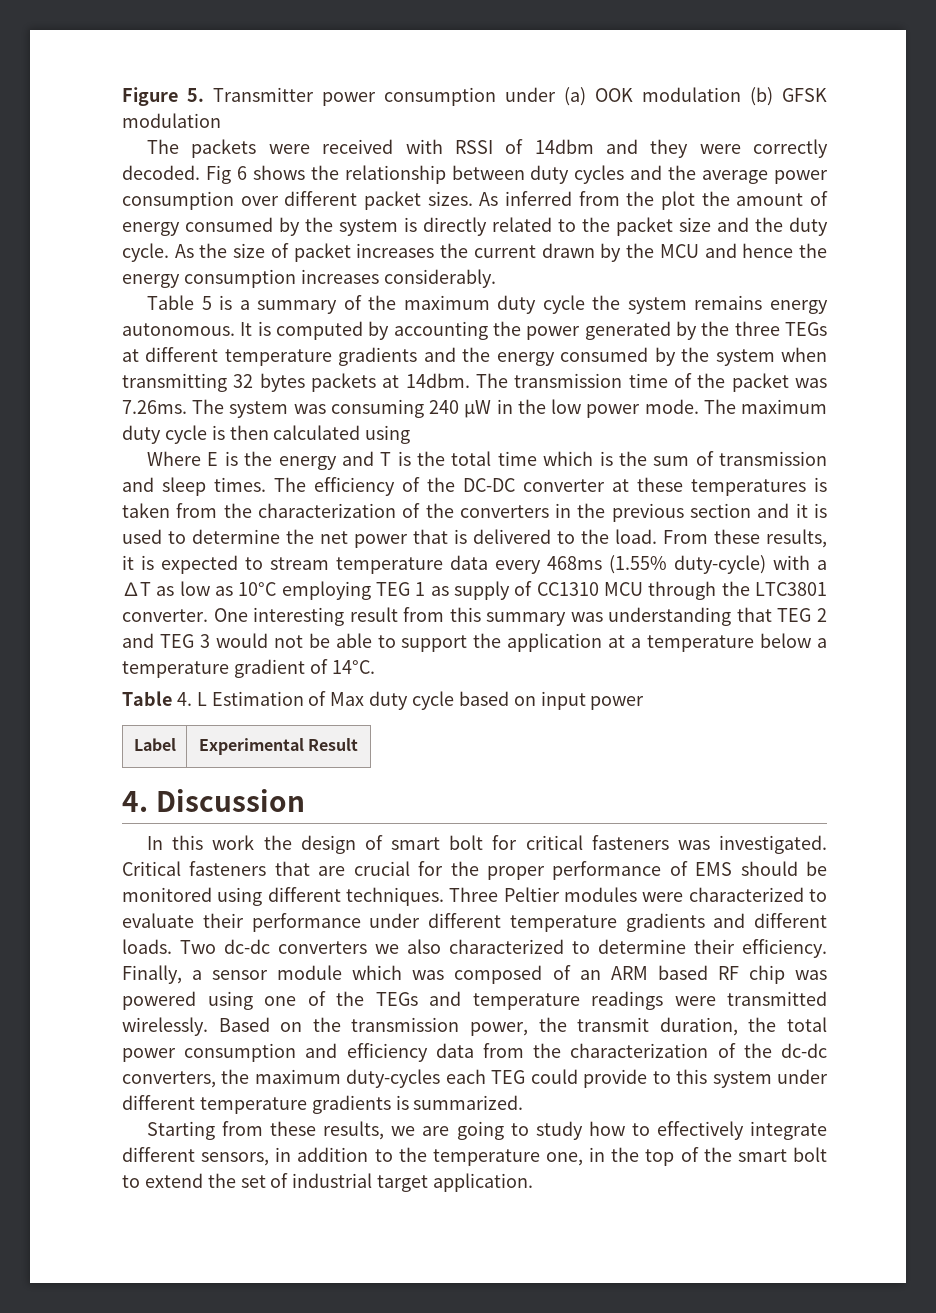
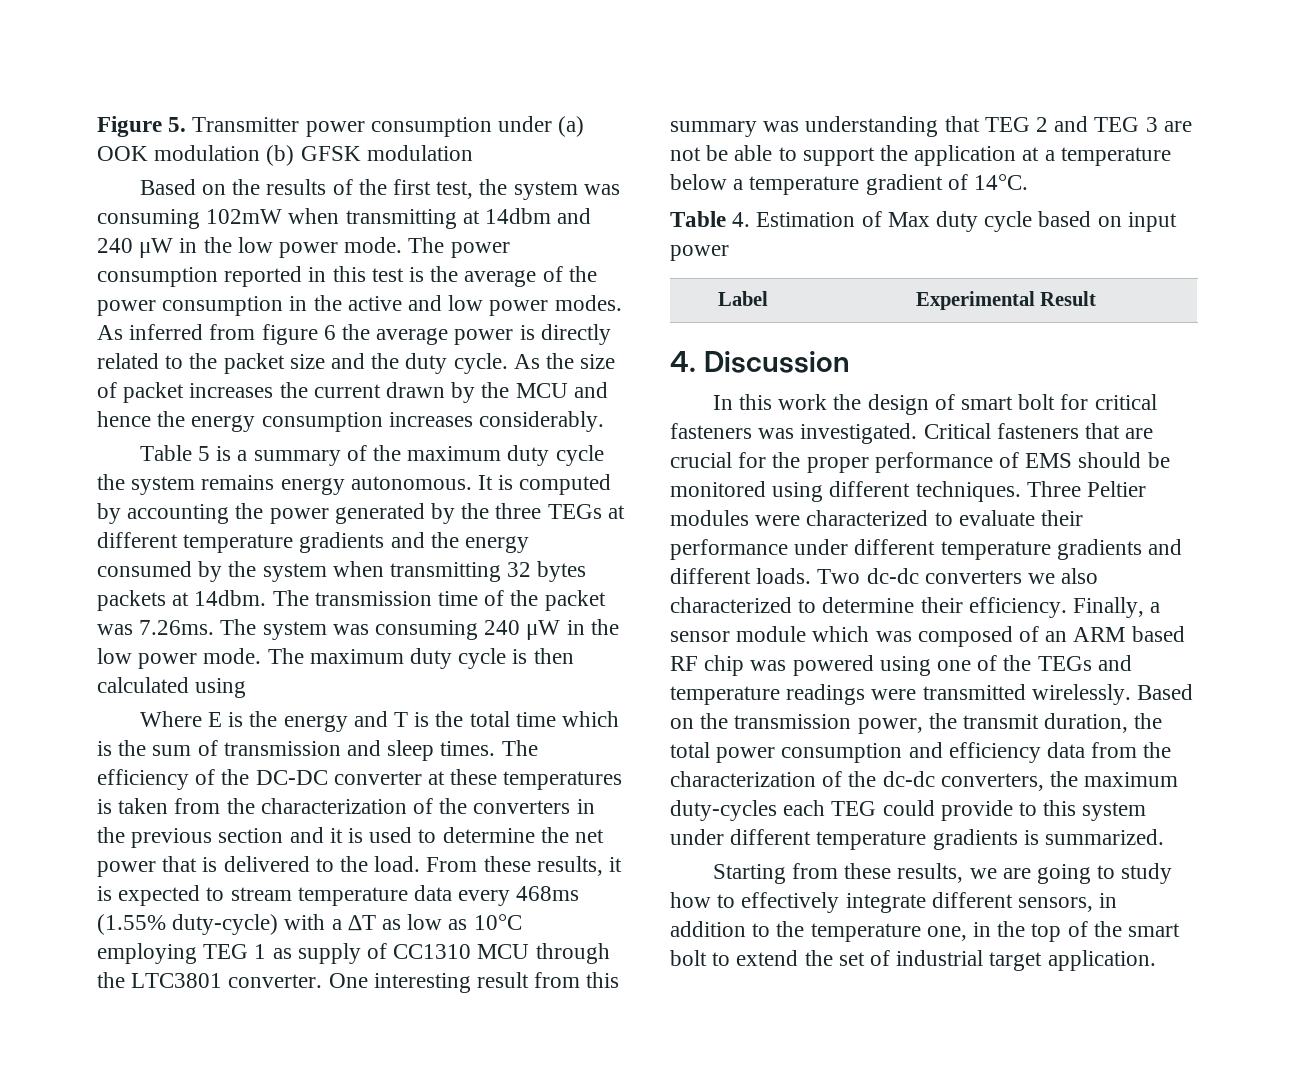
- The packets were received with RSSI of 14dbm and they were correctly decoded. Fig 6 shows the relationship between duty cycles and the average power consumption over different packet sizes. As inferred from the plot the amount of energy consumed by the system is directly related to the packet size and the duty cycle.
+ Based on the results of the first test, the system was consuming 102mW when transmitting at 14dbm and 240 μW in the low power mode. The power consumption reported in this test is the average of the power consumption in the active and low power modes. As inferred from figure 6 the average power is directly related to the packet size and the duty cycle.
- One interesting result from this summary was understanding that TEG 2 and TEG 3 would not be able to support the application at a temperature below a temperature gradient of 14°C.
+ One interesting result from this summary was understanding that TEG 2 and TEG 3 are not be able to support the application at a temperature below a temperature gradient of 14°C.
- Table 4. L Estimation of Max duty cycle based on input power
+ Table 4. Estimation of Max duty cycle based on input power

